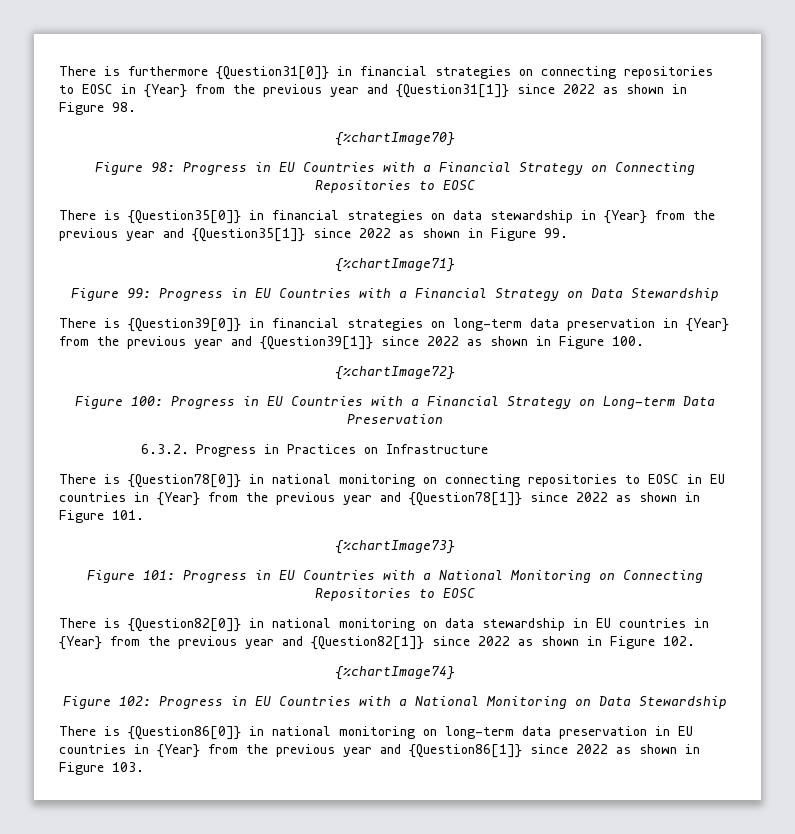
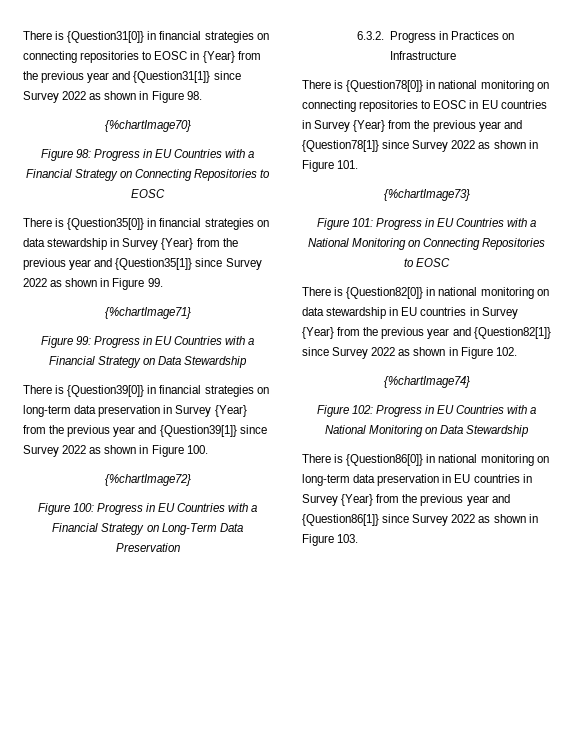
- There is furthermore {Question31[0]} in financial strategies on connecting repositories to EOSC in {Year} from the previous year and {Question31[1]} since 2022 as shown in Figure 98.
+ There is {Question31[0]} in financial strategies on connecting repositories to EOSC in {Year} from the previous year and {Question31[1]} since Survey 2022 as shown in Figure 98.
- There is {Question35[0]} in financial strategies on data stewardship in {Year} from the previous year and {Question35[1]} since 2022 as shown in Figure 99.
+ There is {Question35[0]} in financial strategies on data stewardship in Survey {Year} from the previous year and {Question35[1]} since Survey 2022 as shown in Figure 99.
- There is {Question39[0]} in financial strategies on long-term data preservation in {Year} from the previous year and {Question39[1]} since 2022 as shown in Figure 100.
+ There is {Question39[0]} in financial strategies on long-term data preservation in Survey {Year} from the previous year and {Question39[1]} since Survey 2022 as shown in Figure 100.
- Figure 100: Progress in EU Countries with a Financial Strategy on Long-term Data Preservation
+ Figure 100: Progress in EU Countries with a Financial Strategy on Long-Term Data Preservation
- There is {Question78[0]} in national monitoring on connecting repositories to EOSC in EU countries in {Year} from the previous year and {Question78[1]} since 2022 as shown in Figure 101.
+ There is {Question78[0]} in national monitoring on connecting repositories to EOSC in EU countries in Survey {Year} from the previous year and {Question78[1]} since Survey 2022 as shown in Figure 101.
- There is {Question82[0]} in national monitoring on data stewardship in EU countries in {Year} from the previous year and {Question82[1]} since 2022 as shown in Figure 102.
+ There is {Question82[0]} in national monitoring on data stewardship in EU countries in Survey {Year} from the previous year and {Question82[1]} since Survey 2022 as shown in Figure 102.
- There is {Question86[0]} in national monitoring on long-term data preservation in EU countries in {Year} from the previous year and {Question86[1]} since 2022 as shown in Figure 103.
+ There is {Question86[0]} in national monitoring on long-term data preservation in EU countries in Survey {Year} from the previous year and {Question86[1]} since Survey 2022 as shown in Figure 103.

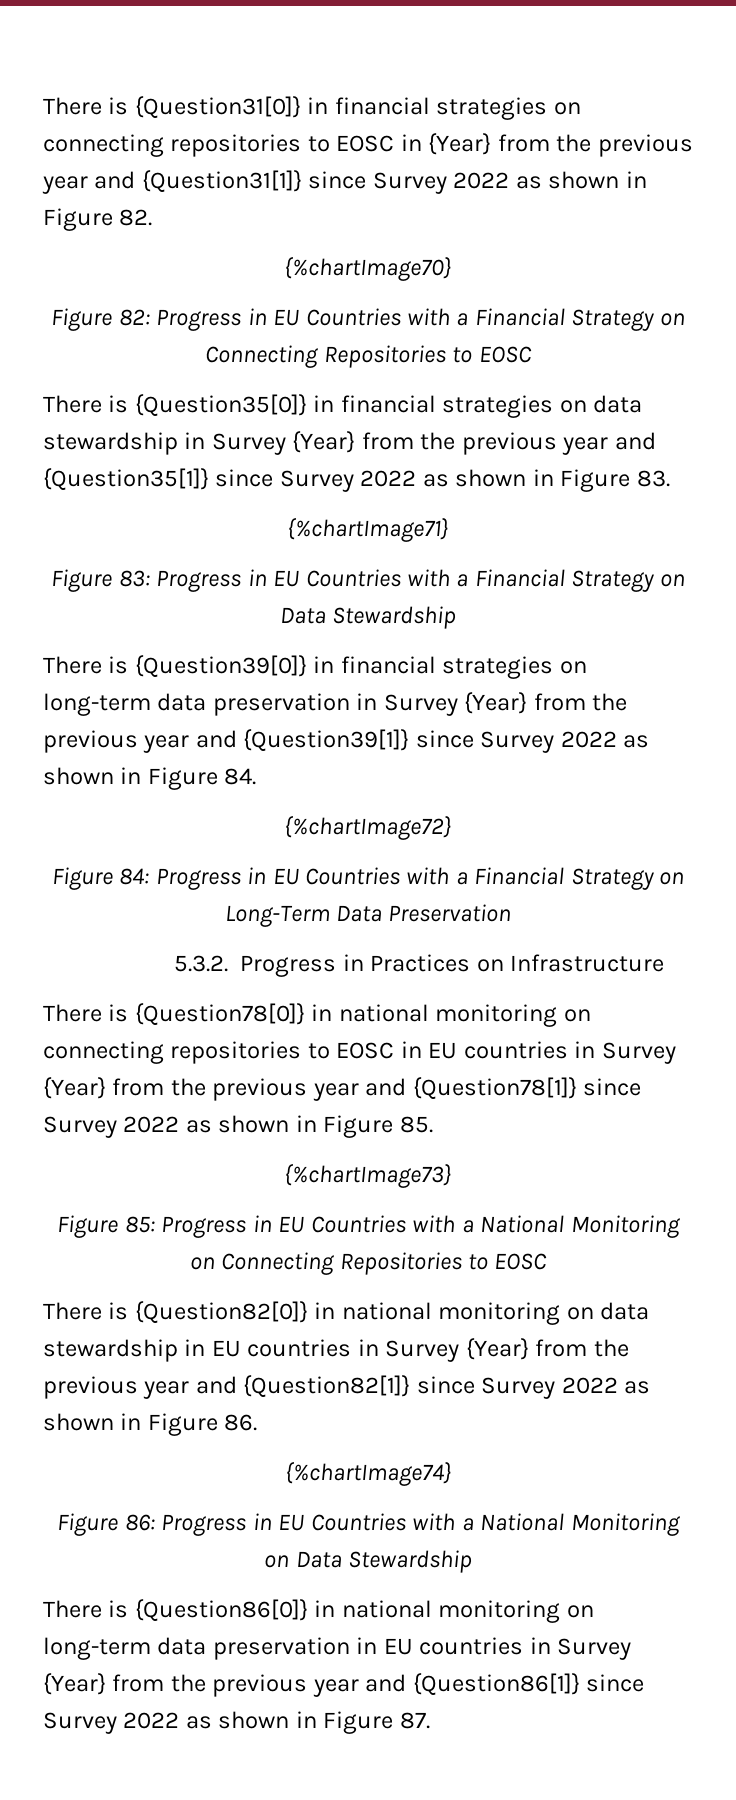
- There is {Question31[0]} in financial strategies on connecting repositories to EOSC in {Year} from the previous year and {Question31[1]} since Survey 2022 as shown in Figure 98.
+ There is {Question31[0]} in financial strategies on connecting repositories to EOSC in {Year} from the previous year and {Question31[1]} since Survey 2022 as shown in Figure 82.
- Figure 98: Progress in EU Countries with a Financial Strategy on Connecting Repositories to EOSC
+ Figure 82: Progress in EU Countries with a Financial Strategy on Connecting Repositories to EOSC
- There is {Question35[0]} in financial strategies on data stewardship in Survey {Year} from the previous year and {Question35[1]} since Survey 2022 as shown in Figure 99.
+ There is {Question35[0]} in financial strategies on data stewardship in Survey {Year} from the previous year and {Question35[1]} since Survey 2022 as shown in Figure 83.
- Figure 99: Progress in EU Countries with a Financial Strategy on Data Stewardship
+ Figure 83: Progress in EU Countries with a Financial Strategy on Data Stewardship
- There is {Question39[0]} in financial strategies on long-term data preservation in Survey {Year} from the previous year and {Question39[1]} since Survey 2022 as shown in Figure 100.
+ There is {Question39[0]} in financial strategies on long-term data preservation in Survey {Year} from the previous year and {Question39[1]} since Survey 2022 as shown in Figure 84.
- Figure 100: Progress in EU Countries with a Financial Strategy on Long-Term Data Preservation
+ Figure 84: Progress in EU Countries with a Financial Strategy on Long-Term Data Preservation
- 6.3.2. Progress in Practices on Infrastructure
+ 5.3.2. Progress in Practices on Infrastructure
- There is {Question78[0]} in national monitoring on connecting repositories to EOSC in EU countries in Survey {Year} from the previous year and {Question78[1]} since Survey 2022 as shown in Figure 101.
+ There is {Question78[0]} in national monitoring on connecting repositories to EOSC in EU countries in Survey {Year} from the previous year and {Question78[1]} since Survey 2022 as shown in Figure 85.
- Figure 101: Progress in EU Countries with a National Monitoring on Connecting Repositories to EOSC
+ Figure 85: Progress in EU Countries with a National Monitoring on Connecting Repositories to EOSC
- There is {Question82[0]} in national monitoring on data stewardship in EU countries in Survey {Year} from the previous year and {Question82[1]} since Survey 2022 as shown in Figure 102.
+ There is {Question82[0]} in national monitoring on data stewardship in EU countries in Survey {Year} from the previous year and {Question82[1]} since Survey 2022 as shown in Figure 86.
- Figure 102: Progress in EU Countries with a National Monitoring on Data Stewardship
+ Figure 86: Progress in EU Countries with a National Monitoring on Data Stewardship
- There is {Question86[0]} in national monitoring on long-term data preservation in EU countries in Survey {Year} from the previous year and {Question86[1]} since Survey 2022 as shown in Figure 103.
+ There is {Question86[0]} in national monitoring on long-term data preservation in EU countries in Survey {Year} from the previous year and {Question86[1]} since Survey 2022 as shown in Figure 87.

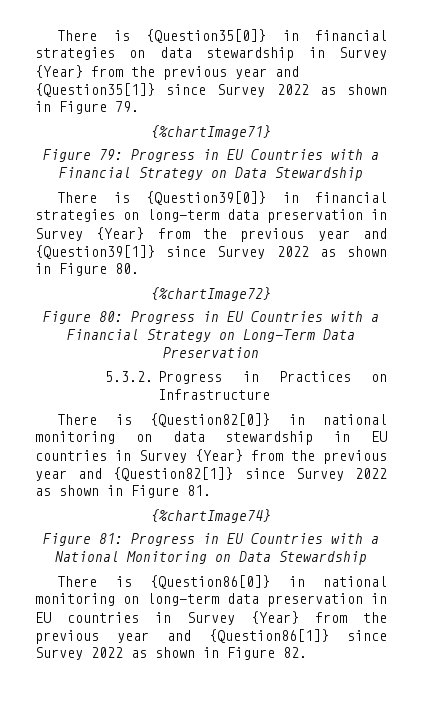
- There is {Question31[0]} in financial strategies on connecting repositories to EOSC in {Year} from the previous year and {Question31[1]} since Survey 2022 as shown in Figure 82.
- {%chartImage70}
- Figure 82: Progress in EU Countries with a Financial Strategy on Connecting Repositories to EOSC
- There is {Question35[0]} in financial strategies on data stewardship in Survey {Year} from the previous year and {Question35[1]} since Survey 2022 as shown in Figure 83.
+ There is {Question35[0]} in financial strategies on data stewardship in Survey {Year} from the previous year and {Question35[1]} since Survey 2022 as shown in Figure 79.
- Figure 83: Progress in EU Countries with a Financial Strategy on Data Stewardship
+ Figure 79: Progress in EU Countries with a Financial Strategy on Data Stewardship
- There is {Question39[0]} in financial strategies on long-term data preservation in Survey {Year} from the previous year and {Question39[1]} since Survey 2022 as shown in Figure 84.
+ There is {Question39[0]} in financial strategies on long-term data preservation in Survey {Year} from the previous year and {Question39[1]} since Survey 2022 as shown in Figure 80.
- Figure 84: Progress in EU Countries with a Financial Strategy on Long-Term Data Preservation
+ Figure 80: Progress in EU Countries with a Financial Strategy on Long-Term Data Preservation
- There is {Question78[0]} in national monitoring on connecting repositories to EOSC in EU countries in Survey {Year} from the previous year and {Question78[1]} since Survey 2022 as shown in Figure 85.
- {%chartImage73}
- Figure 85: Progress in EU Countries with a National Monitoring on Connecting Repositories to EOSC
- There is {Question82[0]} in national monitoring on data stewardship in EU countries in Survey {Year} from the previous year and {Question82[1]} since Survey 2022 as shown in Figure 86.
+ There is {Question82[0]} in national monitoring on data stewardship in EU countries in Survey {Year} from the previous year and {Question82[1]} since Survey 2022 as shown in Figure 81.
- Figure 86: Progress in EU Countries with a National Monitoring on Data Stewardship
+ Figure 81: Progress in EU Countries with a National Monitoring on Data Stewardship
- There is {Question86[0]} in national monitoring on long-term data preservation in EU countries in Survey {Year} from the previous year and {Question86[1]} since Survey 2022 as shown in Figure 87.
+ There is {Question86[0]} in national monitoring on long-term data preservation in EU countries in Survey {Year} from the previous year and {Question86[1]} since Survey 2022 as shown in Figure 82.

